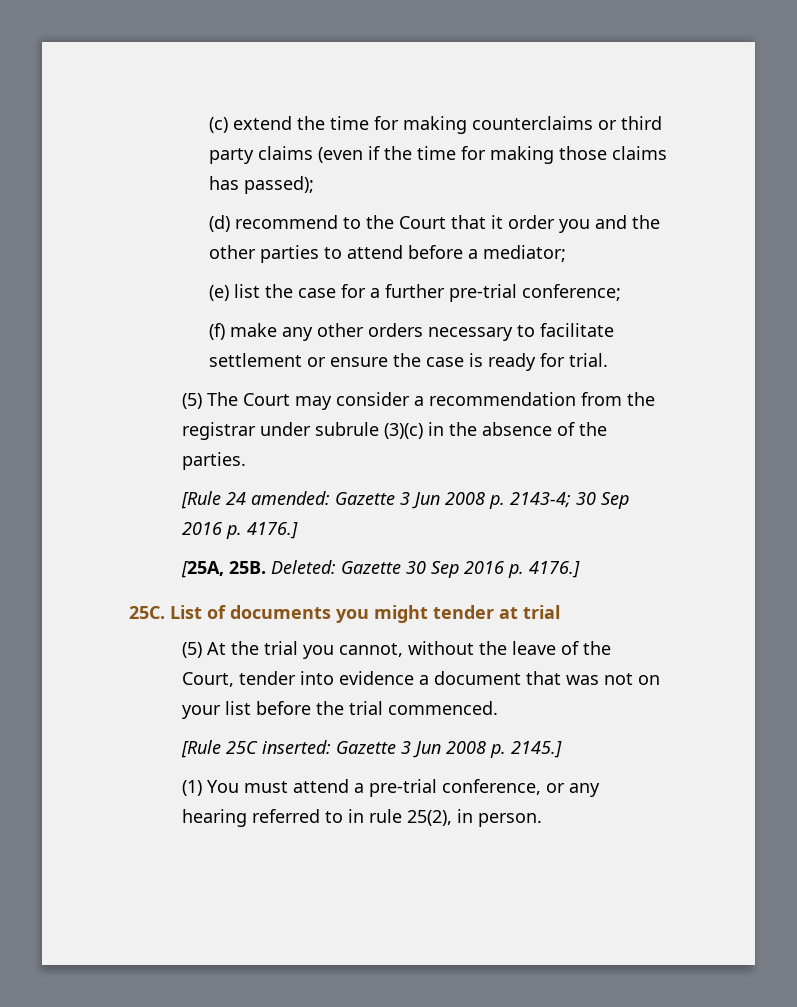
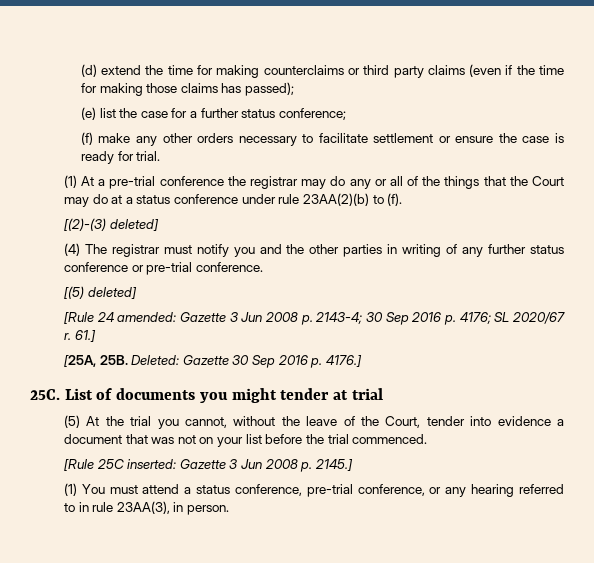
- (c) extend the time for making counterclaims or third party claims (even if the time for making those claims has passed);
+ (d) extend the time for making counterclaims or third party claims (even if the time for making those claims has passed);
- (d) recommend to the Court that it order you and the other parties to attend before a mediator;
- (e) list the case for a further pre-trial conference;
+ (e) list the case for a further status conference;
- (5) The Court may consider a recommendation from the registrar under subrule (3)(c) in the absence of the parties.
+ (1) At a pre-trial conference the registrar may do any or all of the things that the Court may do at a status conference under rule 23AA(2)(b) to (f).
+ [(2)-(3) deleted]
+ (4) The registrar must notify you and the other parties in writing of any further status conference or pre-trial conference.
+ [(5) deleted]
- [Rule 24 amended: Gazette 3 Jun 2008 p. 2143-4; 30 Sep 2016 p. 4176.]
+ [Rule 24 amended: Gazette 3 Jun 2008 p. 2143-4; 30 Sep 2016 p. 4176; SL 2020/67 r. 61.]
- (1) You must attend a pre-trial conference, or any hearing referred to in rule 25(2), in person.
+ (1) You must attend a status conference, pre-trial conference, or any hearing referred to in rule 23AA(3), in person.

